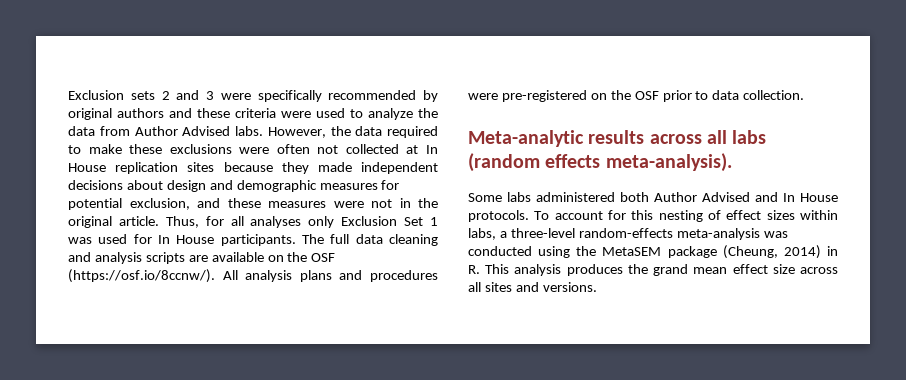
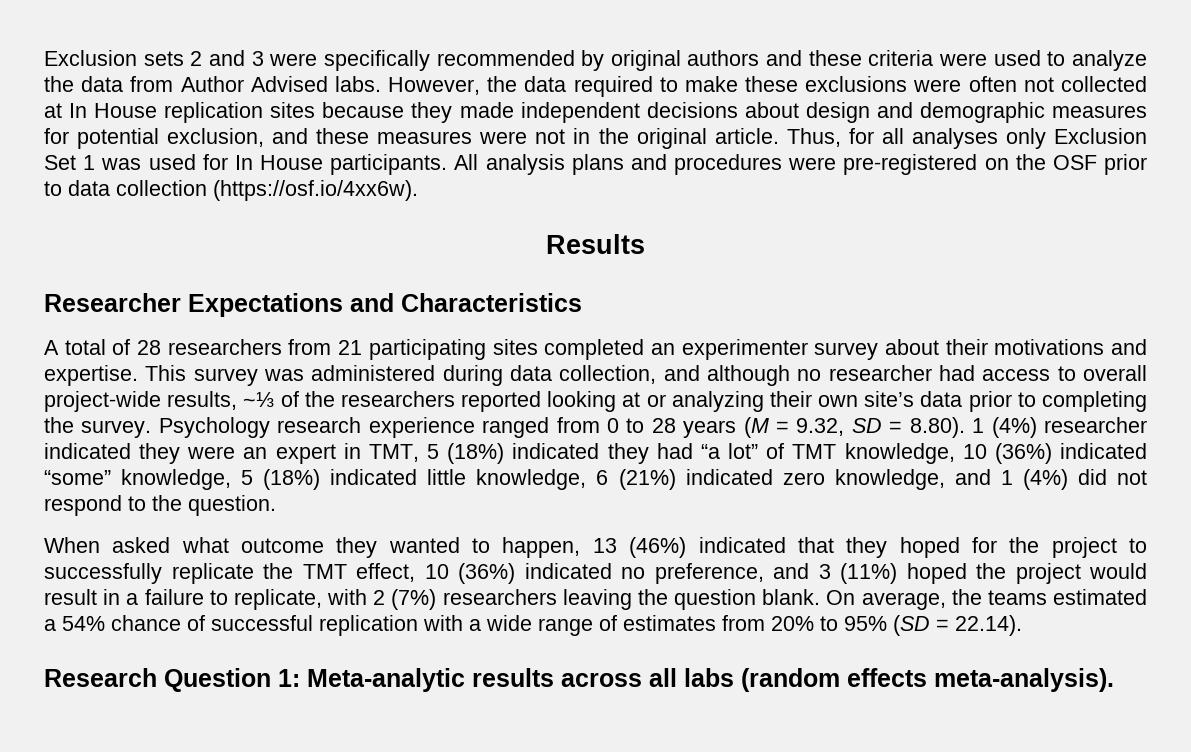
- The full data cleaning and analysis scripts are available on the OSF (https://osf.io/8ccnw/). All analysis plans and procedures were pre-registered on the OSF prior to data collection.
- Meta-analytic results across all labs (random effects meta-analysis).
+ All analysis plans and procedures were pre-registered on the OSF prior to data collection (https://osf.io/4xx6w).
+ Results
+ Researcher Expectations and Characteristics
+ A total of 28 researchers from 21 participating sites completed an experimenter survey about their motivations and expertise. This survey was administered during data collection, and although no researcher had access to overall project-wide results, ~⅓ of the researchers reported looking at or analyzing their own site’s data prior to completing the survey. Psychology research experience ranged from 0 to 28 years (M = 9.32, SD = 8.80). 1 (4%) researcher indicated they were an expert in TMT, 5 (18%) indicated they had “a lot” of TMT knowledge, 10 (36%) indicated “some” knowledge, 5 (18%) indicated little knowledge, 6 (21%) indicated zero knowledge, and 1 (4%) did not respond to the question.
+ When asked what outcome they wanted to happen, 13 (46%) indicated that they hoped for the project to successfully replicate the TMT effect, 10 (36%) indicated no preference, and 3 (11%) hoped the project would result in a failure to replicate, with 2 (7%) researchers leaving the question blank. On average, the teams estimated a 54% chance of successful replication with a wide range of estimates from 20% to 95% (SD = 22.14).
+ Research Question 1: Meta-analytic results across all labs (random effects meta-analysis).
- Some labs administered both Author Advised and In House protocols. To account for this nesting of effect sizes within labs, a three-level random-effects meta-analysis was conducted using the MetaSEM package (Cheung, 2014) in R. This analysis produces the grand mean effect size across all sites and versions.

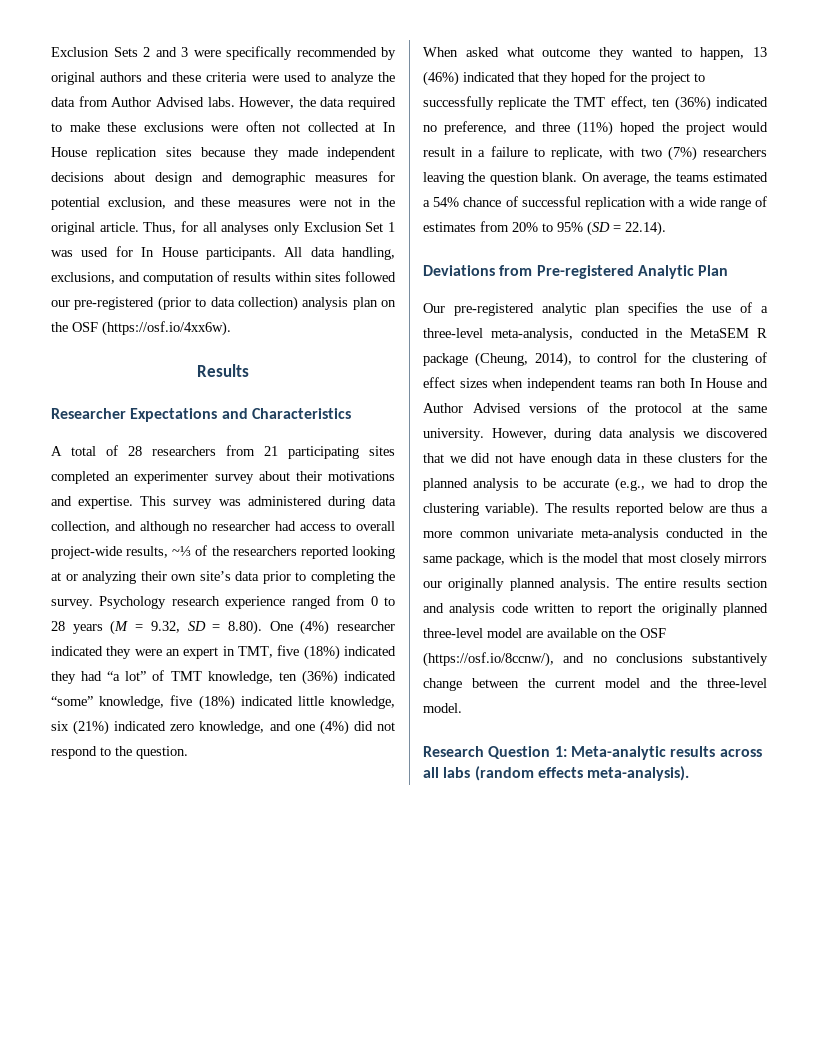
- Exclusion sets 2 and 3 were specifically recommended by original authors and these criteria were used to analyze the data from Author Advised labs.
+ Exclusion Sets 2 and 3 were specifically recommended by original authors and these criteria were used to analyze the data from Author Advised labs.
- All analysis plans and procedures were pre-registered on the OSF prior to data collection (https://osf.io/4xx6w).
+ All data handling, exclusions, and computation of results within sites followed our pre-registered (prior to data collection) analysis plan on the OSF (https://osf.io/4xx6w).
- Psychology research experience ranged from 0 to 28 years (M = 9.32, SD = 8.80). 1 (4%) researcher indicated they were an expert in TMT, 5 (18%) indicated they had “a lot” of TMT knowledge, 10 (36%) indicated “some” knowledge, 5 (18%) indicated little knowledge, 6 (21%) indicated zero knowledge, and 1 (4%) did not respond to the question.
+ Psychology research experience ranged from 0 to 28 years (M = 9.32, SD = 8.80). One (4%) researcher indicated they were an expert in TMT, five (18%) indicated they had “a lot” of TMT knowledge, ten (36%) indicated “some” knowledge, five (18%) indicated little knowledge, six (21%) indicated zero knowledge, and one (4%) did not respond to the question.
- When asked what outcome they wanted to happen, 13 (46%) indicated that they hoped for the project to successfully replicate the TMT effect, 10 (36%) indicated no preference, and 3 (11%) hoped the project would result in a failure to replicate, with 2 (7%) researchers leaving the question blank.
+ When asked what outcome they wanted to happen, 13 (46%) indicated that they hoped for the project to successfully replicate the TMT effect, ten (36%) indicated no preference, and three (11%) hoped the project would result in a failure to replicate, with two (7%) researchers leaving the question blank.
+ Deviations from Pre-registered Analytic Plan
+ Our pre-registered analytic plan specifies the use of a three-level meta-analysis, conducted in the MetaSEM R package (Cheung, 2014), to control for the clustering of effect sizes when independent teams ran both In House and Author Advised versions of the protocol at the same university. However, during data analysis we discovered that we did not have enough data in these clusters for the planned analysis to be accurate (e.g., we had to drop the clustering variable). The results reported below are thus a more common univariate meta-analysis conducted in the same package, which is the model that most closely mirrors our originally planned analysis. The entire results section and analysis code written to report the originally planned three-level model are available on the OSF (https://osf.io/8ccnw/), and no conclusions substantively change between the current model and the three-level model.

